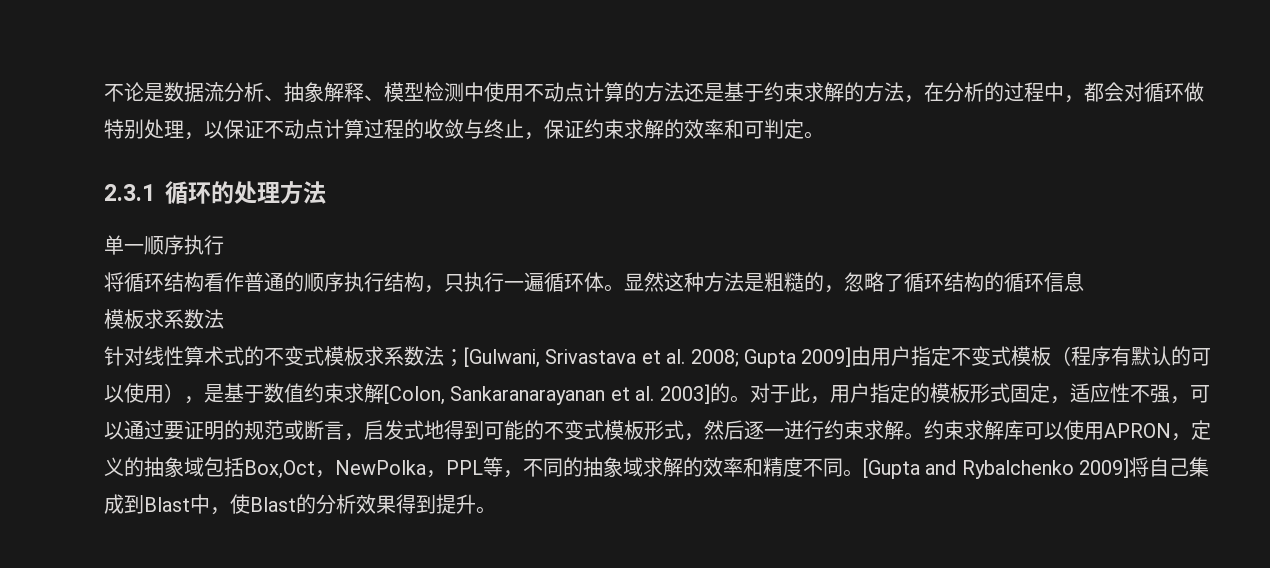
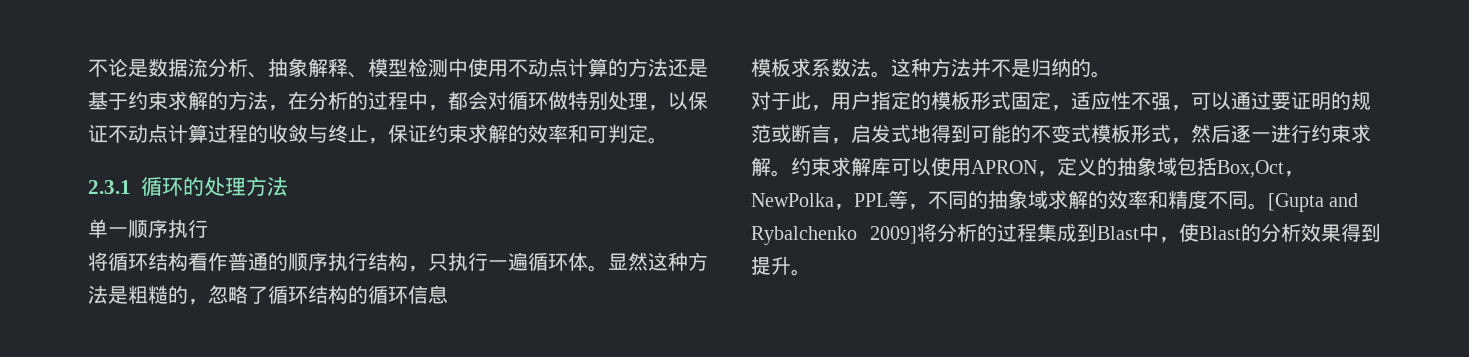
  显然这种方法是粗糙的，忽略了循环结构的循环信息
- 模板求系数法
- 针对线性算术式的不变式模板求系数法；[Gulwani, Srivastava et al. 2008; Gupta 2009]由用户指定不变式模板（程序有默认的可以使用），是基于数值约束求解[Colon, Sankaranarayanan et al. 2003]的。对于此，用户指定的模板形式固定，适应性不强，可以通过要证明的规范或断言，启发式地得到可能的不变式模板形式，然后逐一进行约束求解。
+ 模板求系数法。这种方法并不是归纳的。
+ 对于此，用户指定的模板形式固定，适应性不强，可以通过要证明的规范或断言，启发式地得到可能的不变式模板形式，然后逐一进行约束求解。
- [Gupta and Rybalchenko 2009]将自己集成到Blast中，使Blast的分析效果得到提升。
+ [Gupta and Rybalchenko 2009]将分析的过程集成到Blast中，使Blast的分析效果得到提升。

